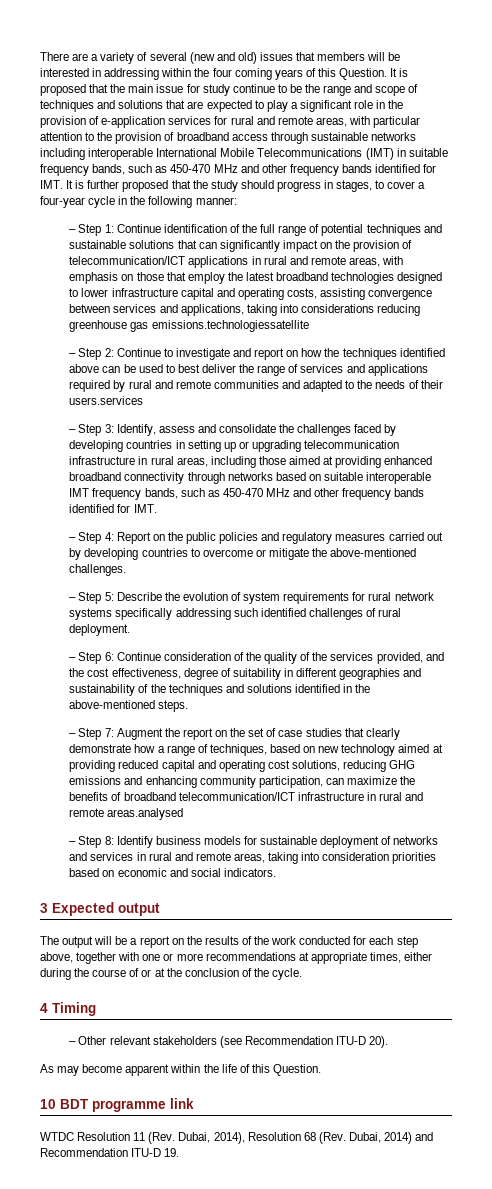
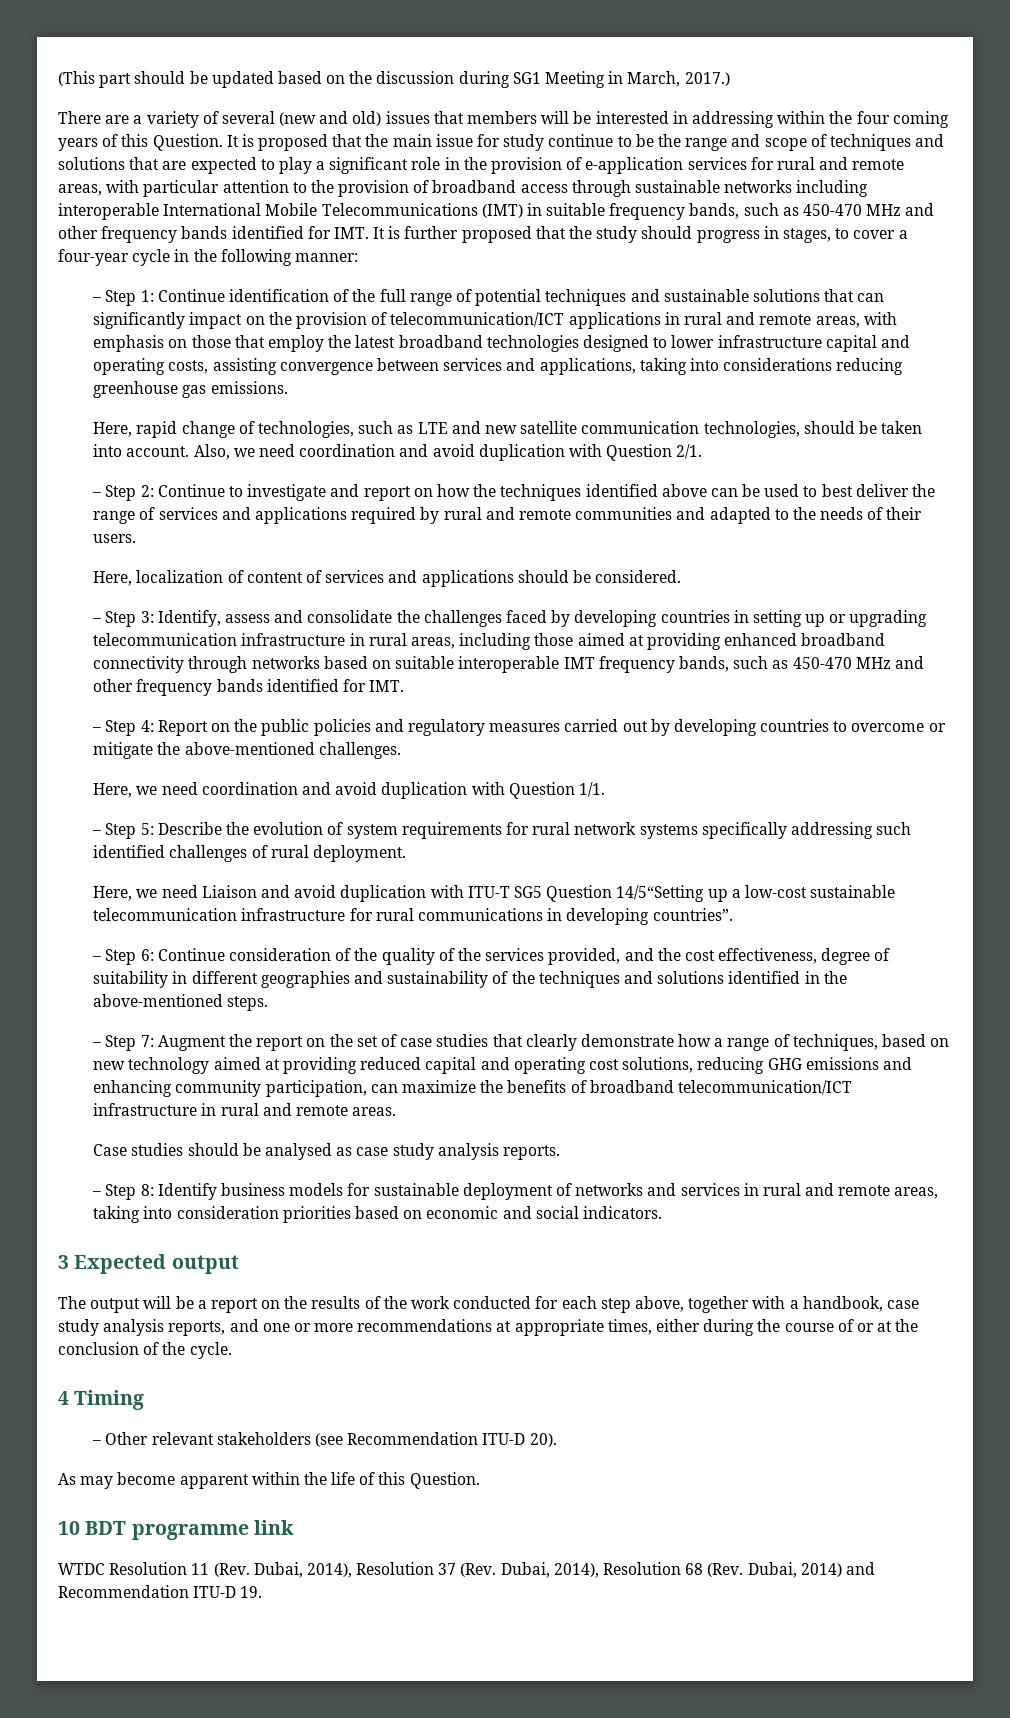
+ (This part should be updated based on the discussion during SG1 Meeting in March, 2017.)
- – Step 1: Continue identification of the full range of potential techniques and sustainable solutions that can significantly impact on the provision of telecommunication/ICT applications in rural and remote areas, with emphasis on those that employ the latest broadband technologies designed to lower infrastructure capital and operating costs, assisting convergence between services and applications, taking into considerations reducing greenhouse gas emissions.technologiessatellite
+ – Step 1: Continue identification of the full range of potential techniques and sustainable solutions that can significantly impact on the provision of telecommunication/ICT applications in rural and remote areas, with emphasis on those that employ the latest broadband technologies designed to lower infrastructure capital and operating costs, assisting convergence between services and applications, taking into considerations reducing greenhouse gas emissions.
+ Here, rapid change of technologies, such as LTE and new satellite communication technologies, should be taken into account. Also, we need coordination and avoid duplication with Question 2/1.
- – Step 2: Continue to investigate and report on how the techniques identified above can be used to best deliver the range of services and applications required by rural and remote communities and adapted to the needs of their users.services
+ – Step 2: Continue to investigate and report on how the techniques identified above can be used to best deliver the range of services and applications required by rural and remote communities and adapted to the needs of their users.
+ Here, localization of content of services and applications should be considered.
+ Here, we need coordination and avoid duplication with Question 1/1.
+ Here, we need Liaison and avoid duplication with ITU-T SG5 Question 14/5“Setting up a low-cost sustainable telecommunication infrastructure for rural communications in developing countries”.
- – Step 7: Augment the report on the set of case studies that clearly demonstrate how a range of techniques, based on new technology aimed at providing reduced capital and operating cost solutions, reducing GHG emissions and enhancing community participation, can maximize the benefits of broadband telecommunication/ICT infrastructure in rural and remote areas.analysed
+ – Step 7: Augment the report on the set of case studies that clearly demonstrate how a range of techniques, based on new technology aimed at providing reduced capital and operating cost solutions, reducing GHG emissions and enhancing community participation, can maximize the benefits of broadband telecommunication/ICT infrastructure in rural and remote areas.
+ Case studies should be analysed as case study analysis reports.
- The output will be a report on the results of the work conducted for each step above, together with one or more recommendations at appropriate times, either during the course of or at the conclusion of the cycle.
+ The output will be a report on the results of the work conducted for each step above, together with a handbook, case study analysis reports, and one or more recommendations at appropriate times, either during the course of or at the conclusion of the cycle.
- WTDC Resolution 11 (Rev. Dubai, 2014), Resolution 68 (Rev. Dubai, 2014) and Recommendation ITU-D 19.
+ WTDC Resolution 11 (Rev. Dubai, 2014), Resolution 37 (Rev. Dubai, 2014), Resolution 68 (Rev. Dubai, 2014) and Recommendation ITU-D 19.

